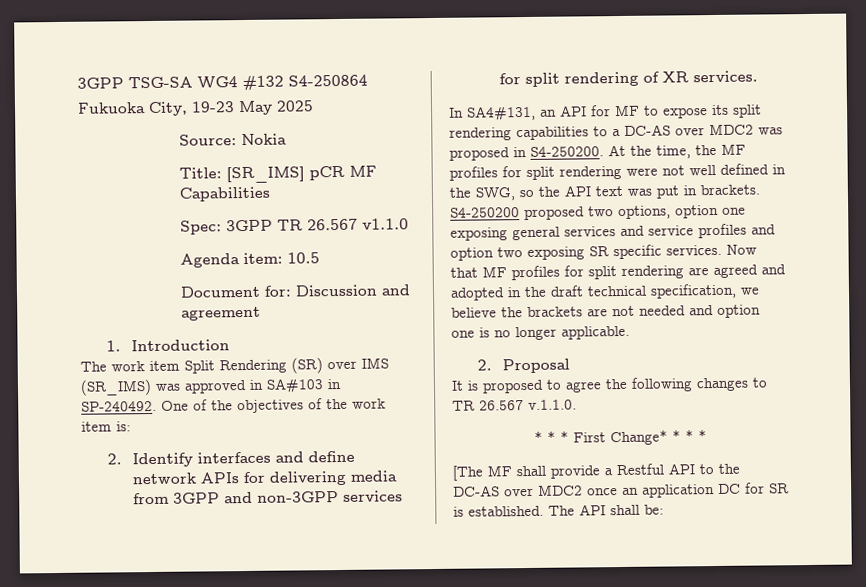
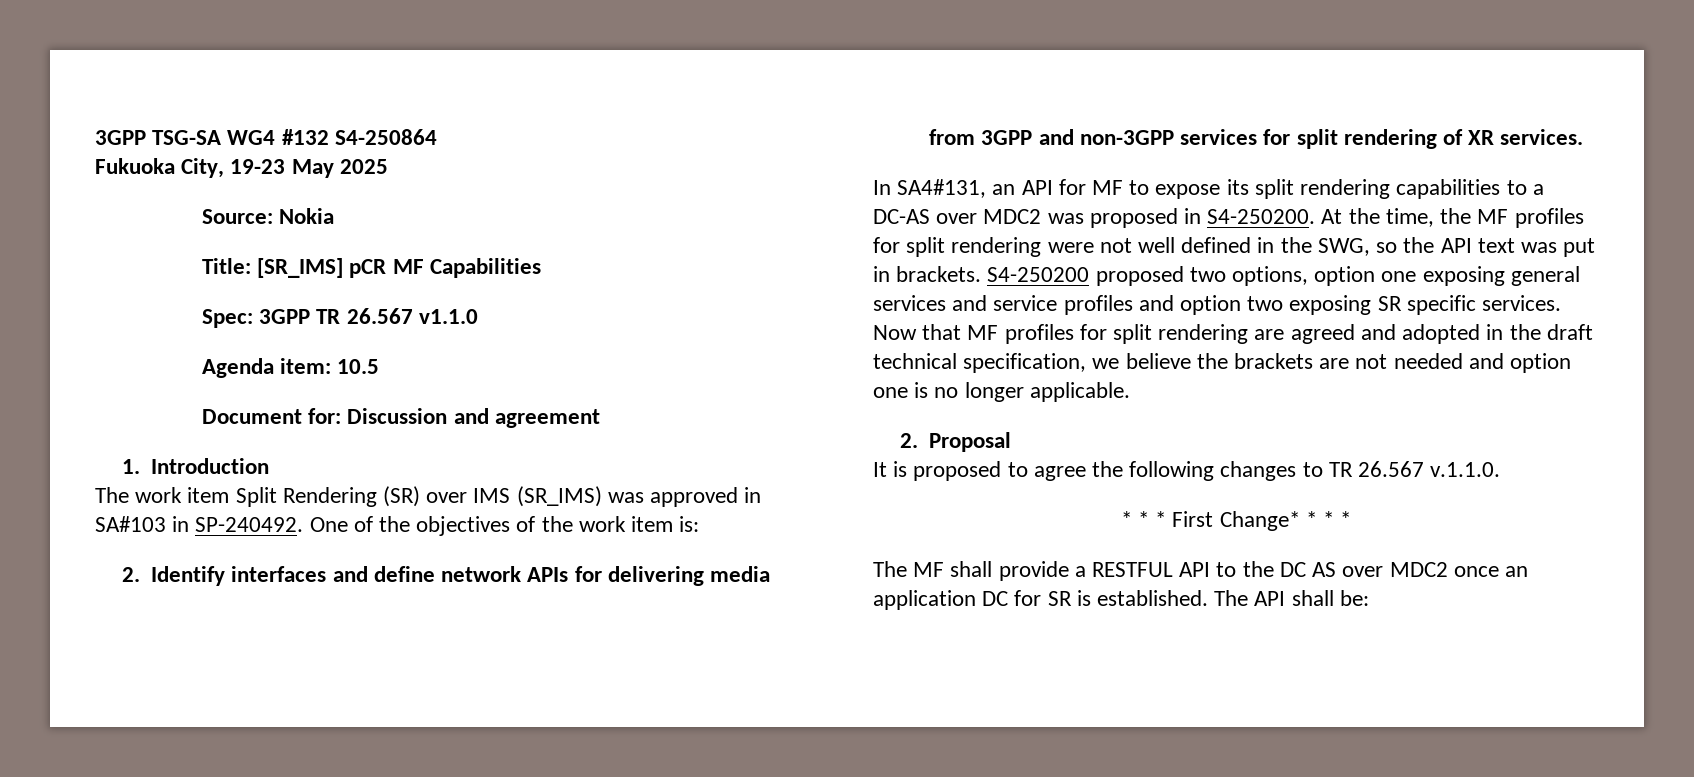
- [The MF shall provide a Restful API to the DC-AS over MDC2 once an application DC for SR is established.
+ The MF shall provide a RESTFUL API to the DC AS over MDC2 once an application DC for SR is established.

